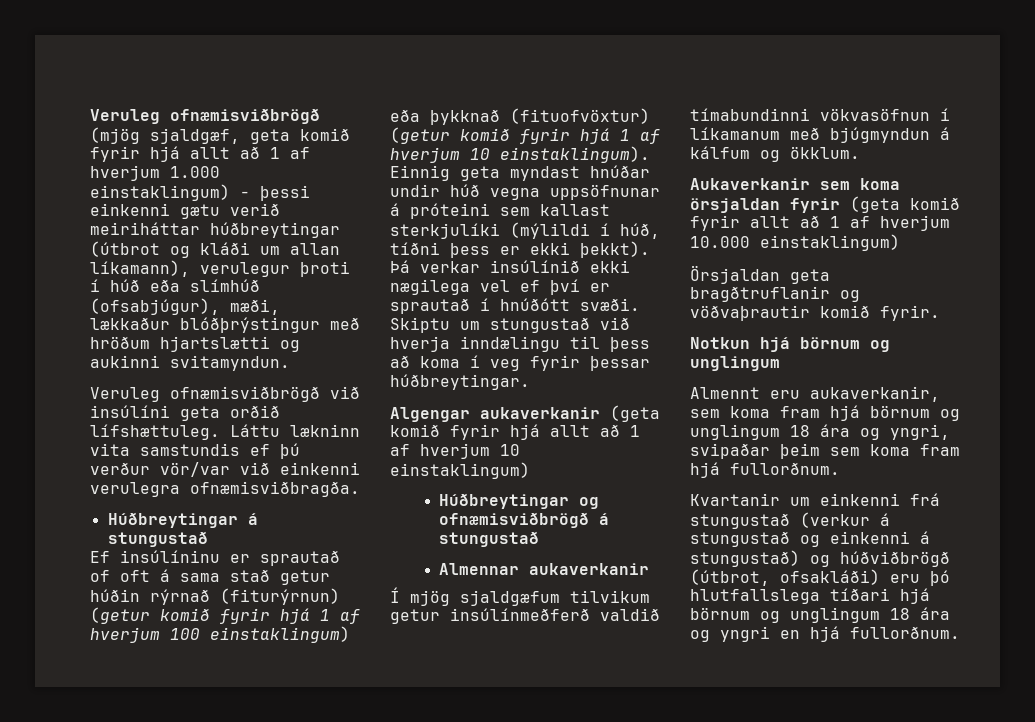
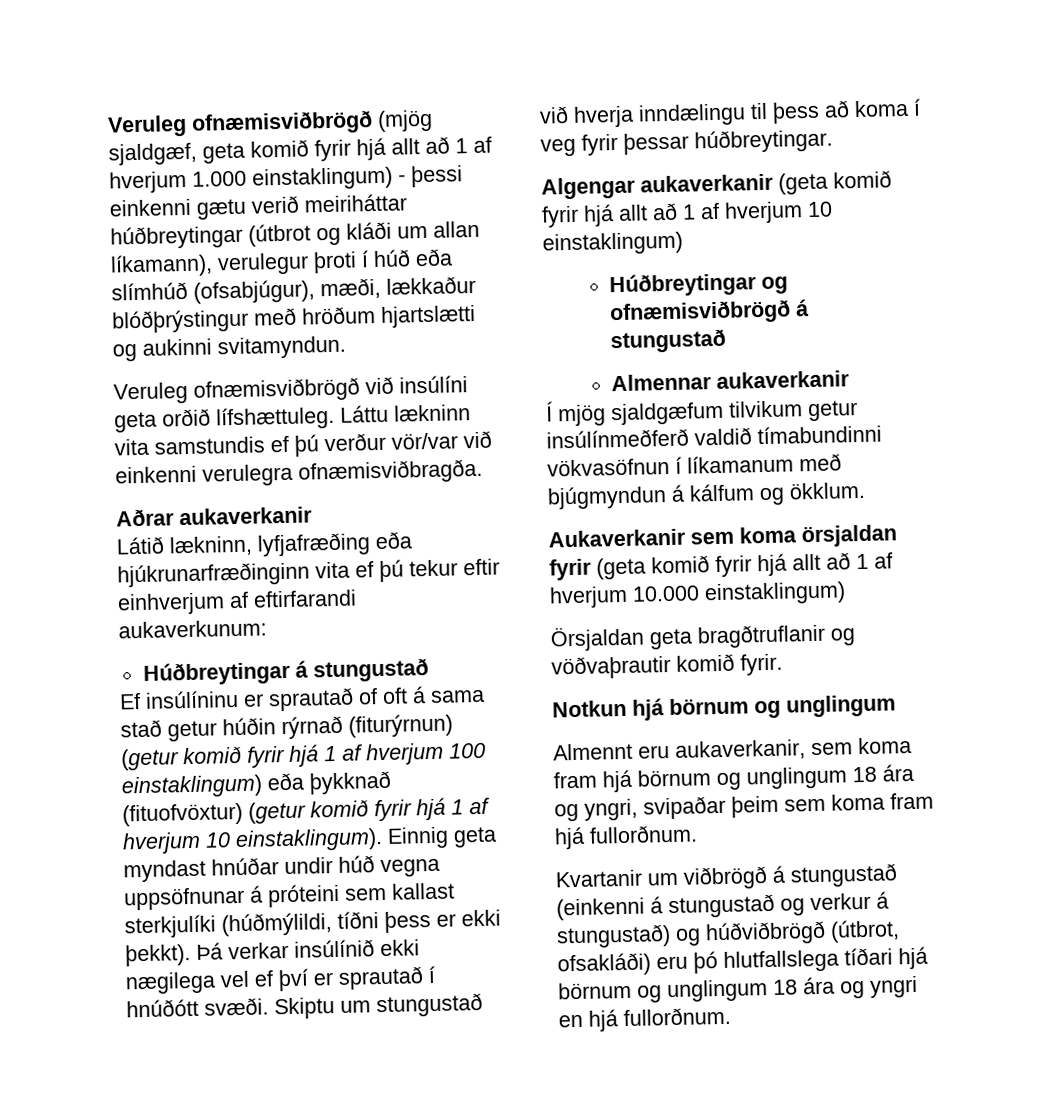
+ Aðrar aukaverkanir
+ Látið lækninn, lyfjafræðing eða hjúkrunarfræðinginn vita ef þú tekur eftir einhverjum af eftirfarandi aukaverkunum:
- Einnig geta myndast hnúðar undir húð vegna uppsöfnunar á próteini sem kallast sterkjulíki (mýlildi í húð, tíðni þess er ekki þekkt).
+ Einnig geta myndast hnúðar undir húð vegna uppsöfnunar á próteini sem kallast sterkjulíki (húðmýlildi, tíðni þess er ekki þekkt).
- Aukaverkanir sem koma örsjaldan fyrir (geta komið fyrir allt að 1 af hverjum 10.000 einstaklingum)
+ Aukaverkanir sem koma örsjaldan fyrir (geta komið fyrir hjá allt að 1 af hverjum 10.000 einstaklingum)
- Kvartanir um einkenni frá stungustað (verkur á stungustað og einkenni á stungustað) og húðviðbrögð (útbrot, ofsakláði) eru þó hlutfallslega tíðari hjá börnum og unglingum 18 ára og yngri en hjá fullorðnum.
+ Kvartanir um viðbrögð á stungustað (einkenni á stungustað og verkur á stungustað) og húðviðbrögð (útbrot, ofsakláði) eru þó hlutfallslega tíðari hjá börnum og unglingum 18 ára og yngri en hjá fullorðnum.

